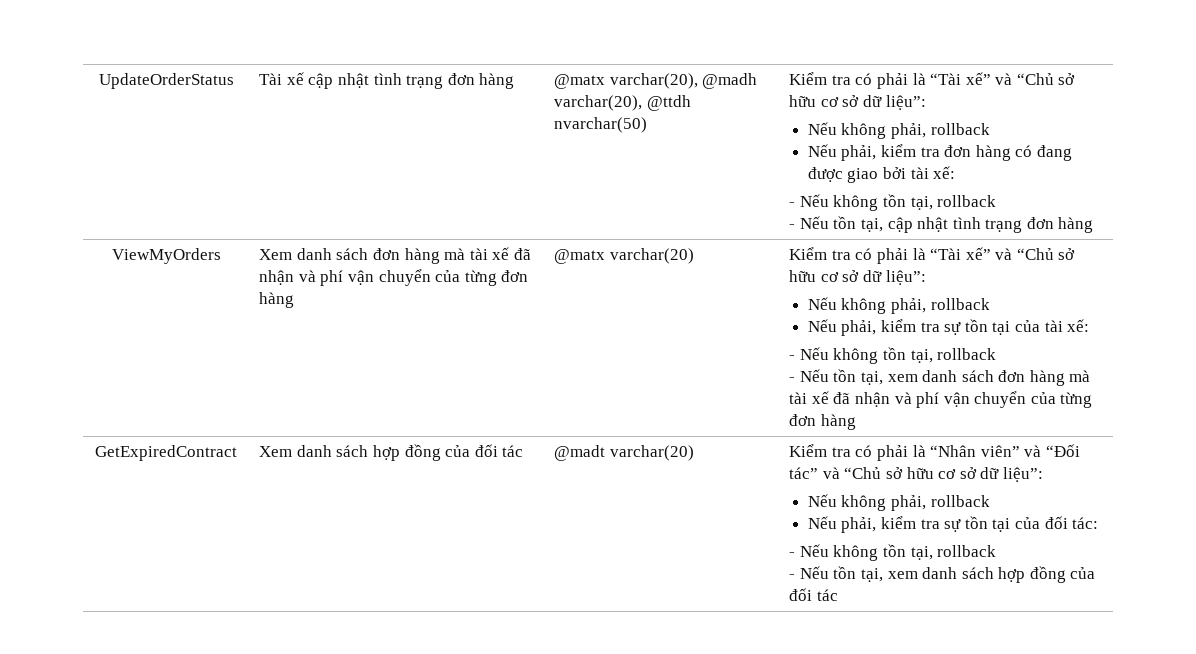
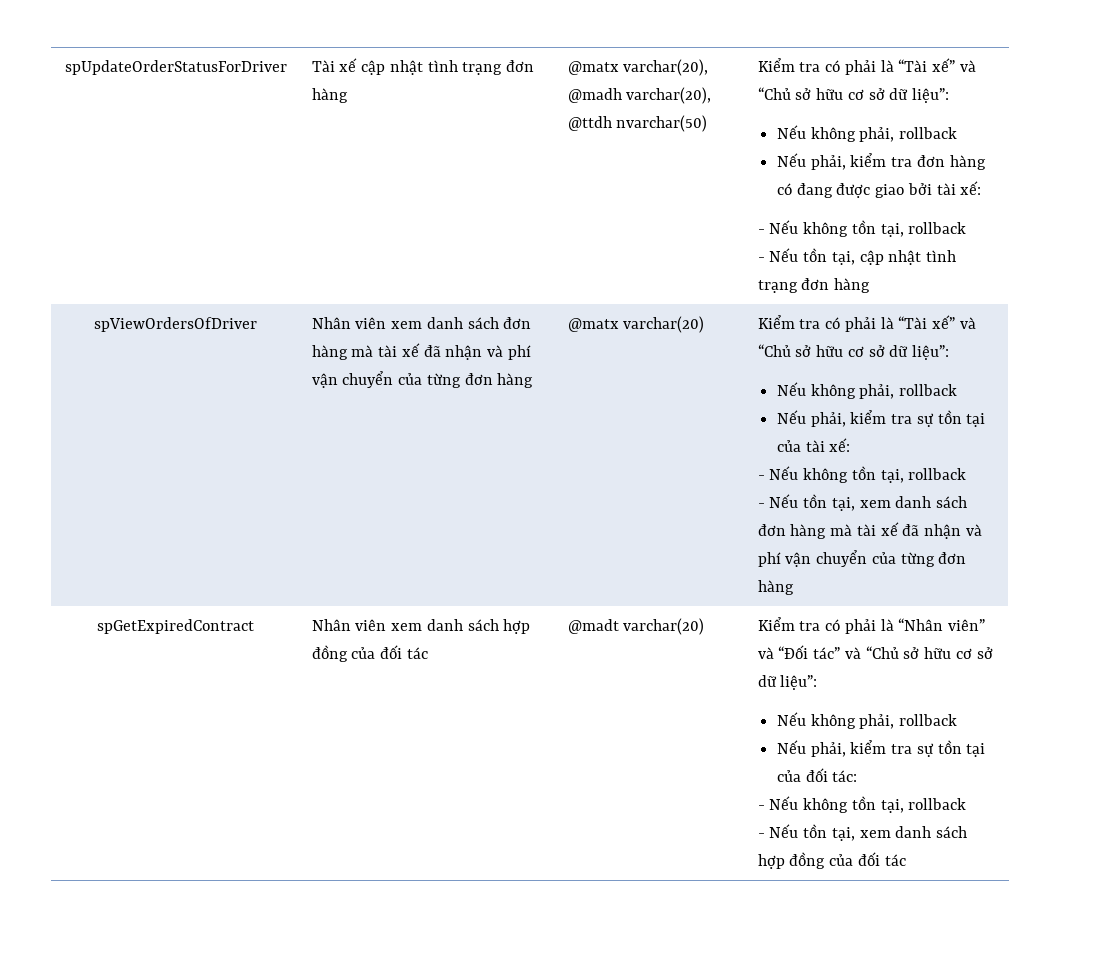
- UpdateOrderStatus
+ spUpdateOrderStatusForDriver
- ViewMyOrders | Xem danh sách đơn hàng mà tài xế đã nhận và phí vận chuyển của từng đơn hàng
+ spViewOrdersOfDriver | Nhân viên xem danh sách đơn hàng mà tài xế đã nhận và phí vận chuyển của từng đơn hàng
- GetExpiredContract | Xem danh sách hợp đồng của đối tác
+ spGetExpiredContract | Nhân viên xem danh sách hợp đồng của đối tác

